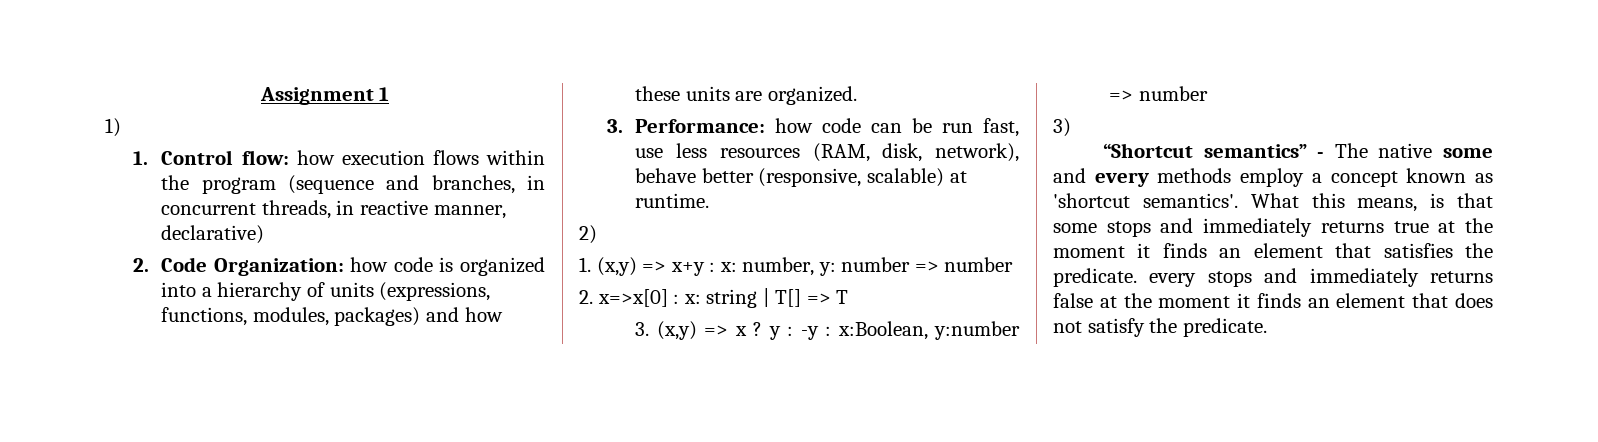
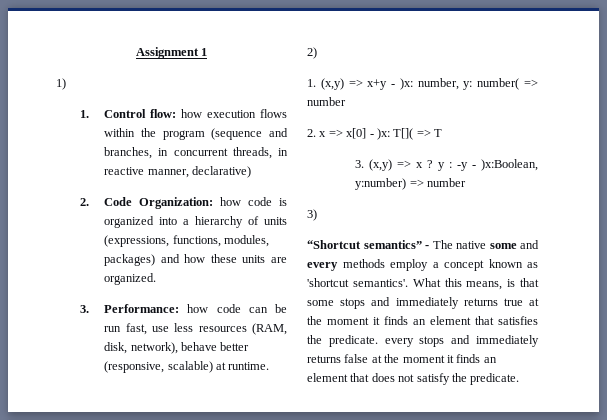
- 1. (x,y) => x+y : x: number, y: number => number
+ 1. (x,y) => x+y - )x: number, y: number( => number
- 2. x=>x[0] : x: string | T[] => T
+ 2. x => x[0] - )x: T[]( => T
- 3. (x,y) => x ? y : -y : x:Boolean, y:number => number
+ 3. (x,y) => x ? y : -y - )x:Boolean, y:number) => number

